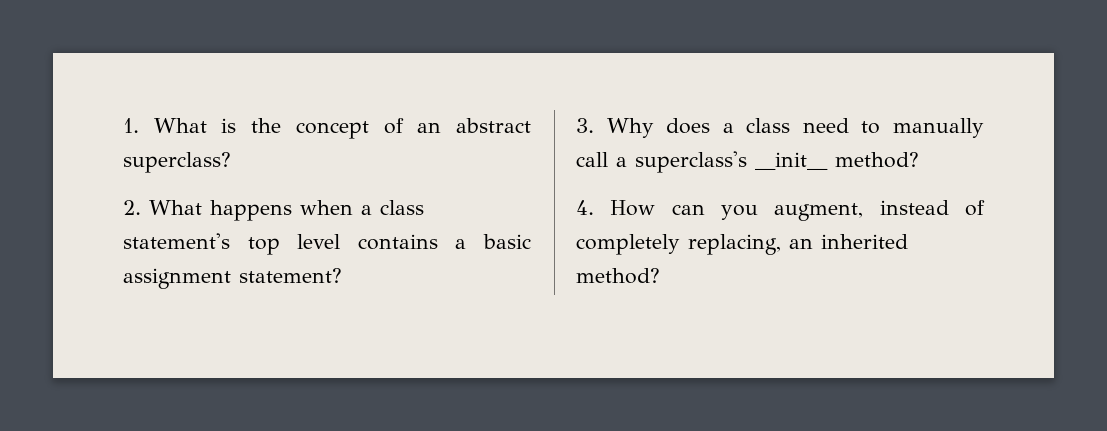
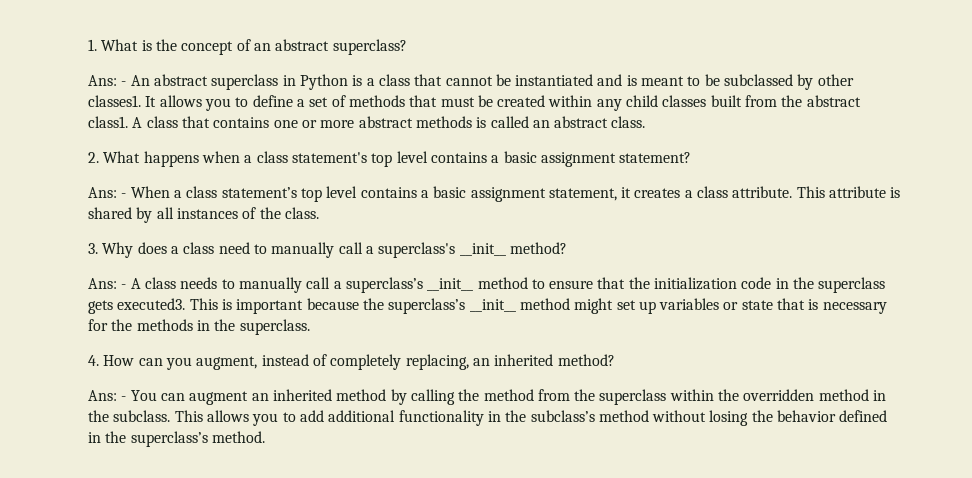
+ Ans: - An abstract superclass in Python is a class that cannot be instantiated and is meant to be subclassed by other classes1. It allows you to define a set of methods that must be created within any child classes built from the abstract class1. A class that contains one or more abstract methods is called an abstract class.
+ Ans: - When a class statement’s top level contains a basic assignment statement, it creates a class attribute. This attribute is shared by all instances of the class.
+ Ans: - A class needs to manually call a superclass’s __init__ method to ensure that the initialization code in the superclass gets executed3. This is important because the superclass’s __init__ method might set up variables or state that is necessary for the methods in the superclass.
+ Ans: - You can augment an inherited method by calling the method from the superclass within the overridden method in the subclass. This allows you to add additional functionality in the subclass’s method without losing the behavior defined in the superclass’s method.

